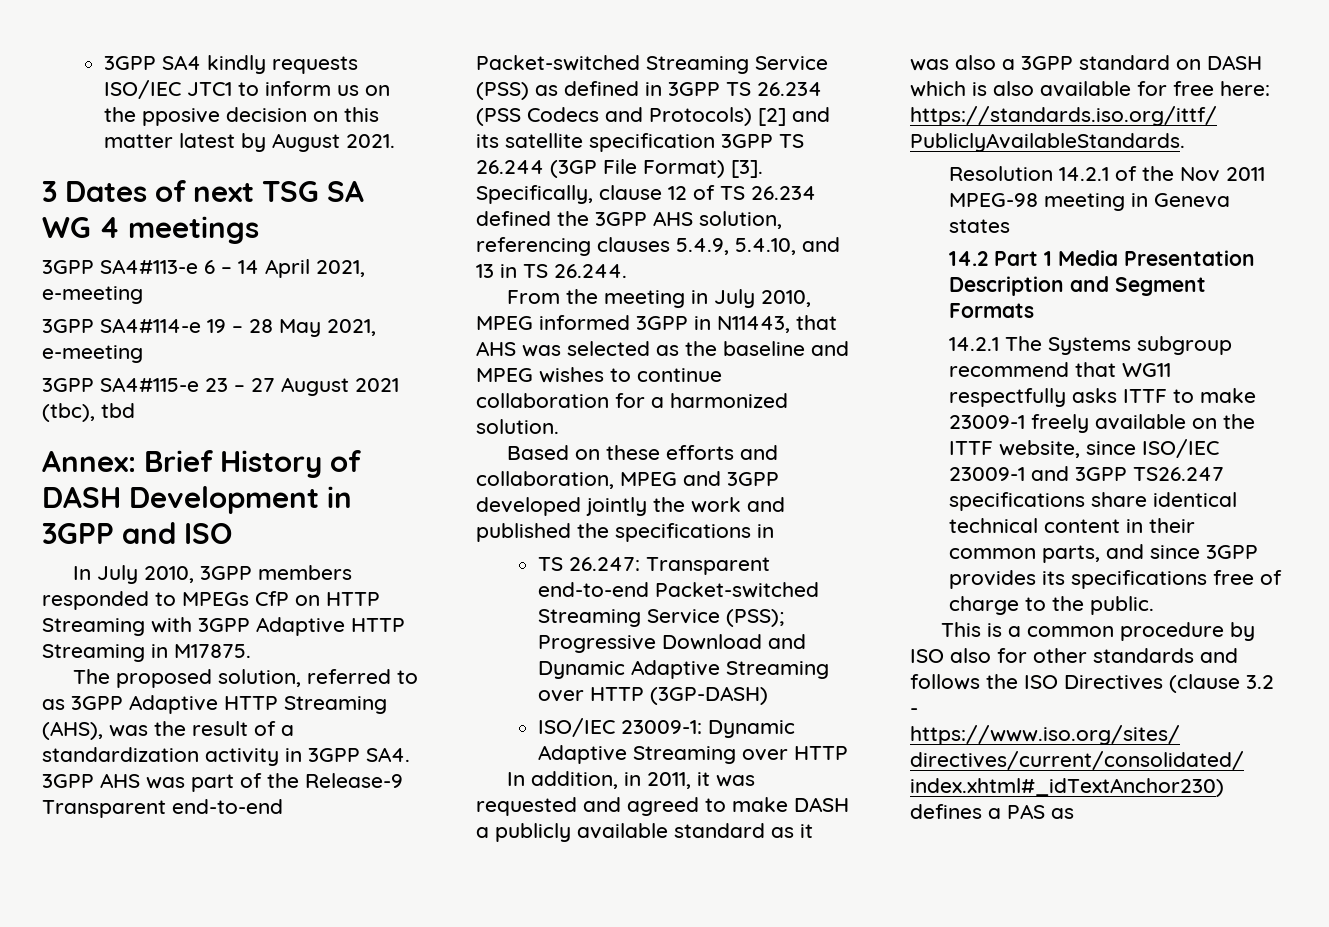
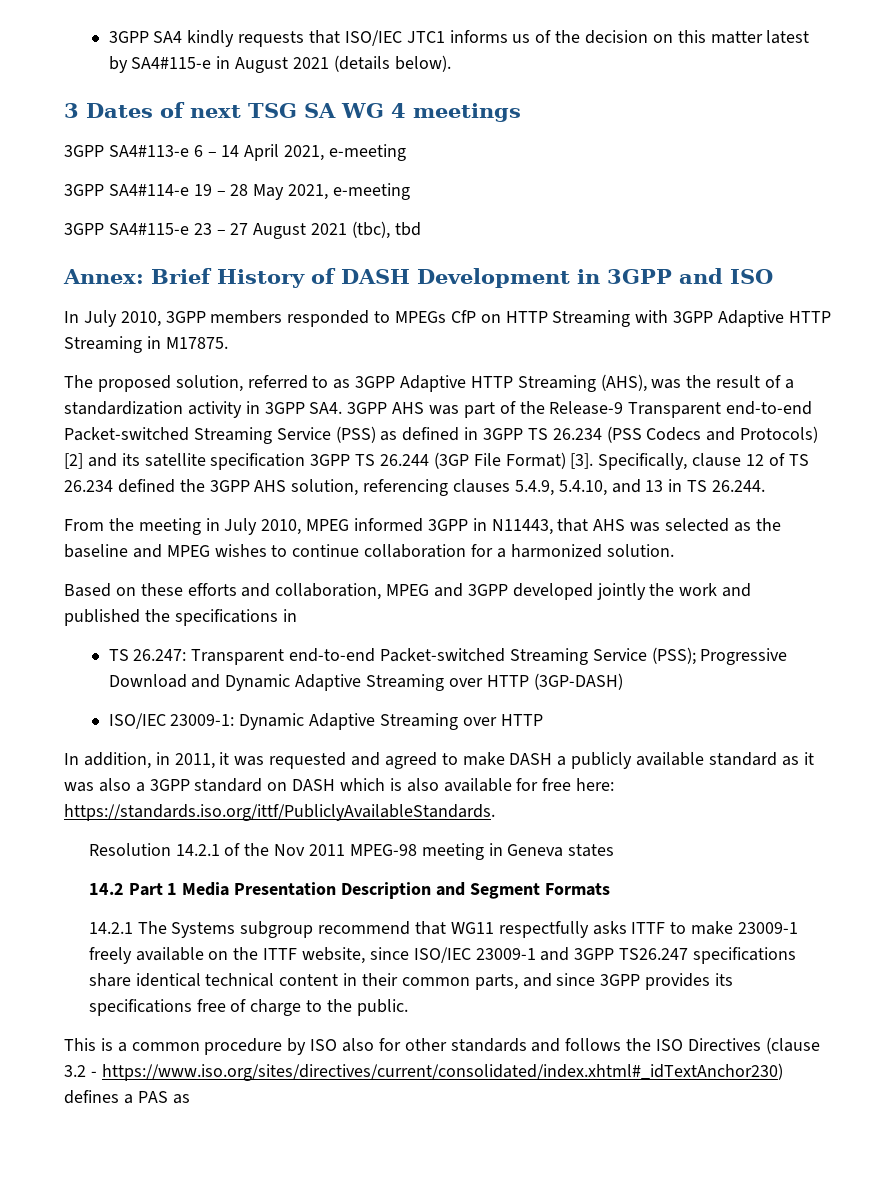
- 3GPP SA4 kindly requests ISO/IEC JTC1 to inform us on the pposive decision on this matter latest by August 2021.
+ 3GPP SA4 kindly requests that ISO/IEC JTC1 informs us of the decision on this matter latest by SA4#115-e in August 2021 (details below).

